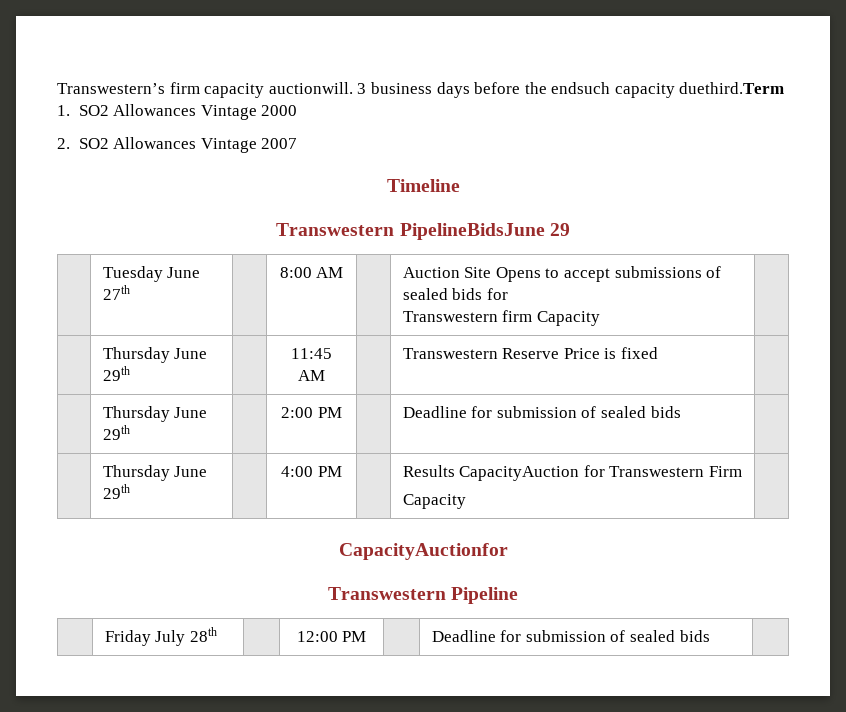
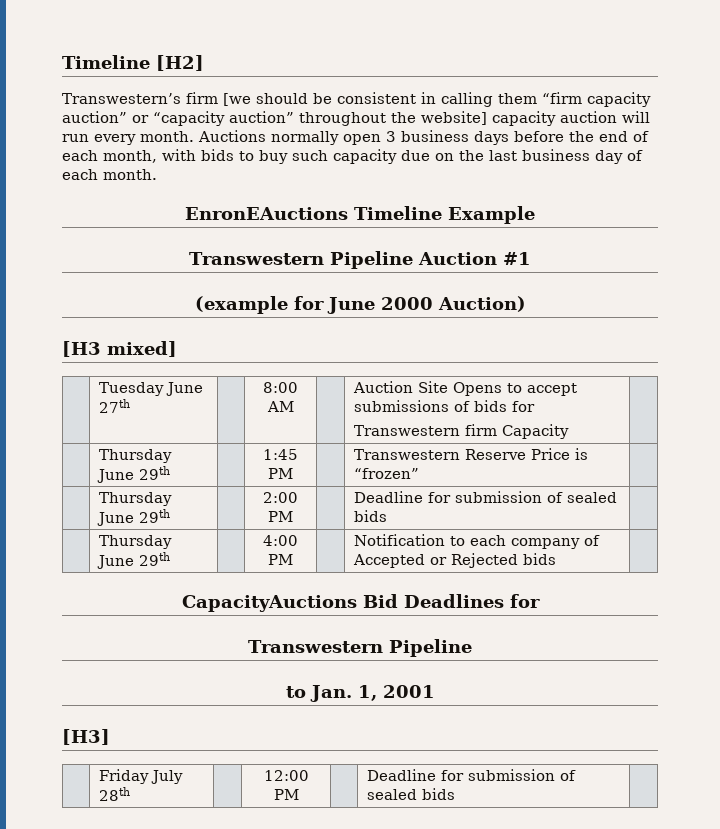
- Transwestern’s firm capacity auctionwill. 3 business days before the endsuch capacity duethird.Term
- 1. SO2 Allowances Vintage 2000
- 2. SO2 Allowances Vintage 2007
- Timeline
- Transwestern PipelineBidsJune 29
+ Timeline [H2]
+ Transwestern’s firm [we should be consistent in calling them “firm capacity auction” or “capacity auction” throughout the website] capacity auction will run every month. Auctions normally open 3 business days before the end of each month, with bids to buy such capacity due on the last business day of each month.
+ EnronEAuctions Timeline Example
+ Transwestern Pipeline Auction #1
+ (example for June 2000 Auction)
+ [H3 mixed]
- | Tuesday June 27th | | 8:00 AM | | Auction Site Opens to accept submissions of sealed bids for
+ | Tuesday June 27th | | 8:00 AM | | Auction Site Opens to accept submissions of bids for
- | Thursday June 29th | | 11:45 AM | | Transwestern Reserve Price is fixed |
+ | Thursday June 29th | | 1:45 PM | | Transwestern Reserve Price is “frozen” |
- | Thursday June 29th | | 4:00 PM | | Results CapacityAuction for Transwestern Firm
- Capacity |
- CapacityAuctionfor
+ | Thursday June 29th | | 4:00 PM | | Notification to each company of Accepted or Rejected bids |
+ CapacityAuctions Bid Deadlines for
  Transwestern Pipeline
+ to Jan. 1, 2001
+ [H3]

